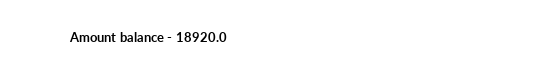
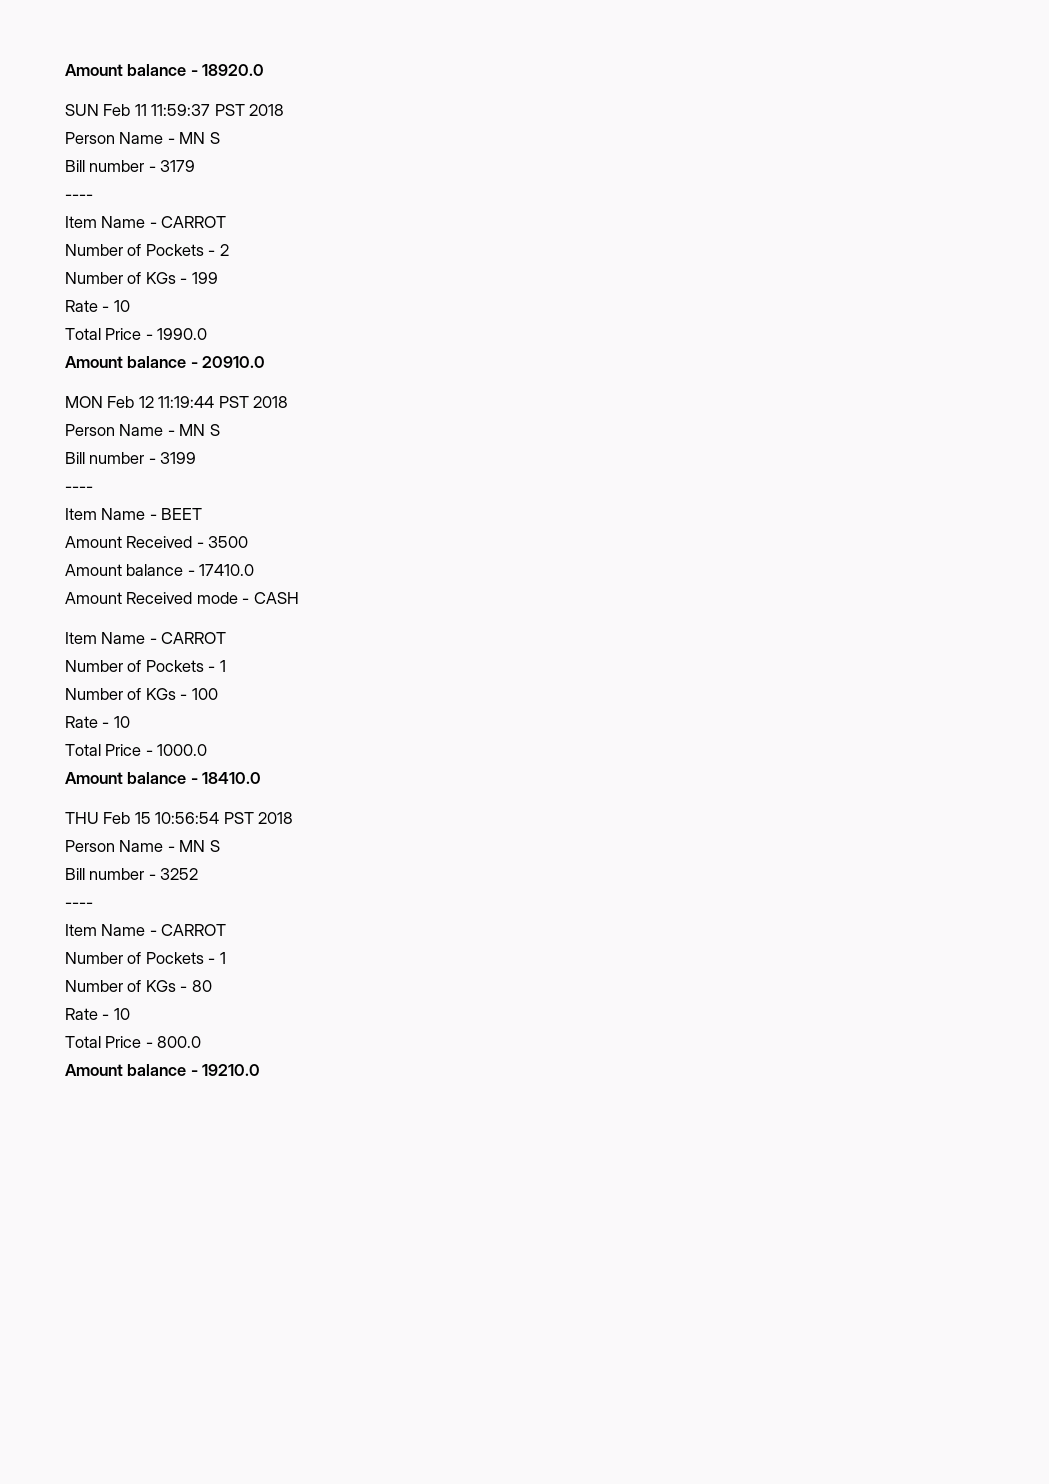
+ SUN Feb 11 11:59:37 PST 2018
+ Person Name - MN S
+ Bill number - 3179
+ ----
+ Item Name - CARROT
+ Number of Pockets - 2
+ Number of KGs - 199
+ Rate - 10
+ Total Price - 1990.0
+ Amount balance - 20910.0
+ MON Feb 12 11:19:44 PST 2018
+ Person Name - MN S
+ Bill number - 3199
+ ----
+ Item Name - BEET
+ Amount Received - 3500
+ Amount balance - 17410.0
+ Amount Received mode - CASH
+ Item Name - CARROT
+ Number of Pockets - 1
+ Number of KGs - 100
+ Rate - 10
+ Total Price - 1000.0
+ Amount balance - 18410.0
+ THU Feb 15 10:56:54 PST 2018
+ Person Name - MN S
+ Bill number - 3252
+ ----
+ Item Name - CARROT
+ Number of Pockets - 1
+ Number of KGs - 80
+ Rate - 10
+ Total Price - 800.0
+ Amount balance - 19210.0

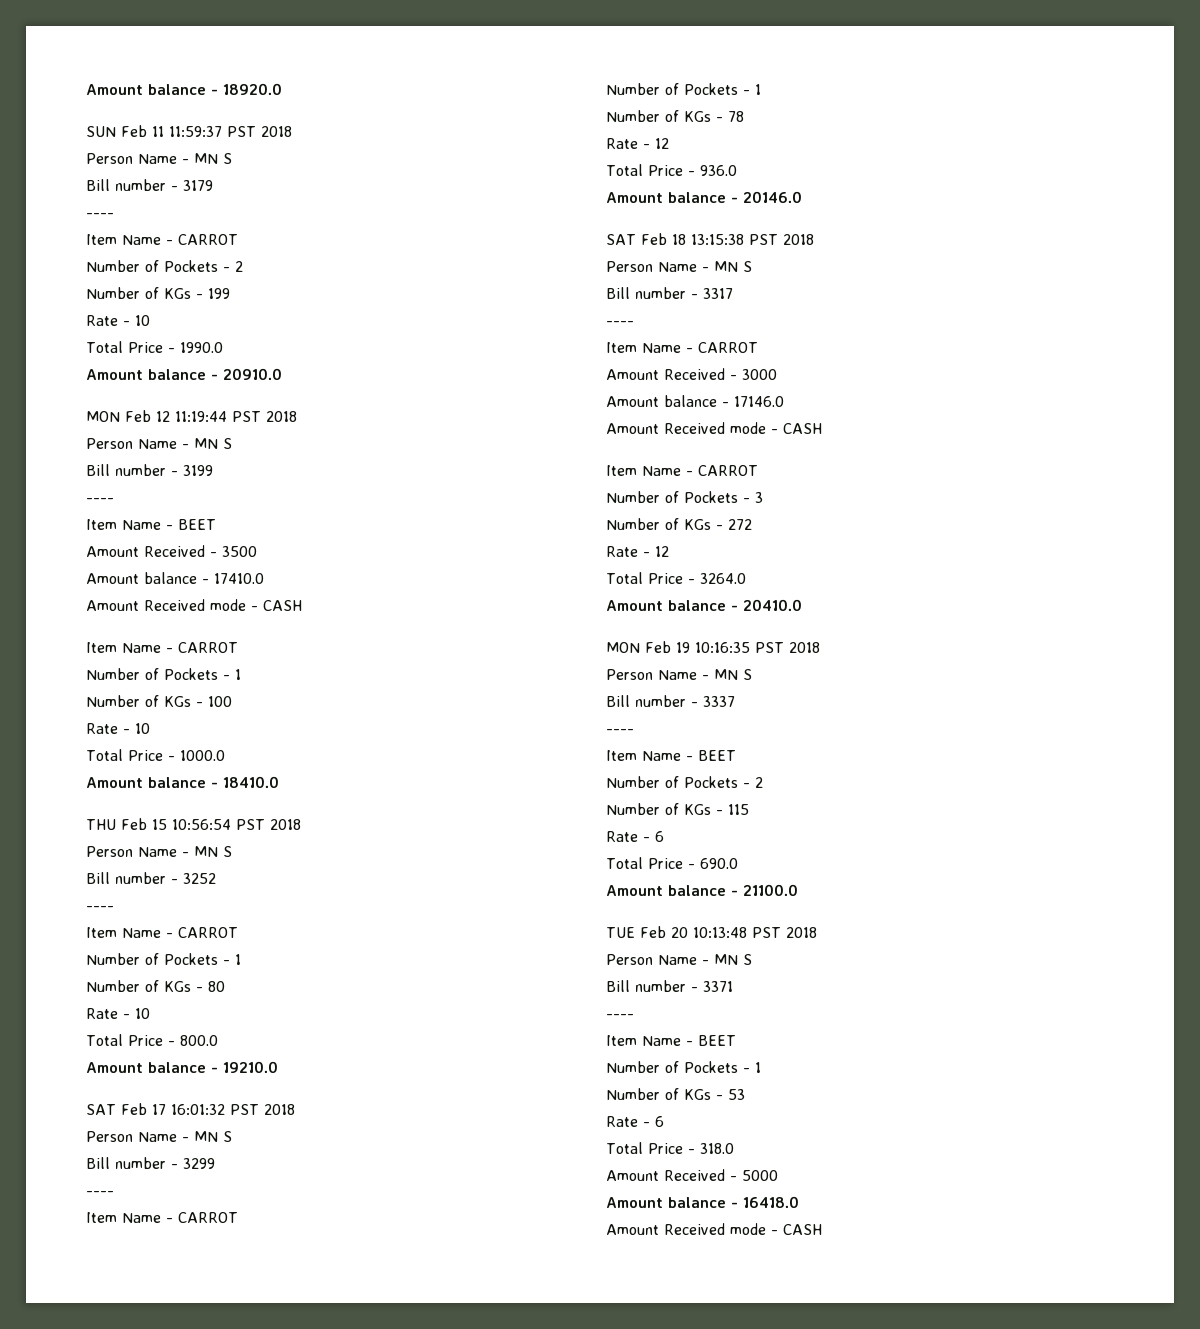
+ SAT Feb 17 16:01:32 PST 2018
+ Person Name - MN S
+ Bill number - 3299
+ ----
+ Item Name - CARROT
+ Number of Pockets - 1
+ Number of KGs - 78
+ Rate - 12
+ Total Price - 936.0
+ Amount balance - 20146.0
+ SAT Feb 18 13:15:38 PST 2018
+ Person Name - MN S
+ Bill number - 3317
+ ----
+ Item Name - CARROT
+ Amount Received - 3000
+ Amount balance - 17146.0
+ Amount Received mode - CASH
+ Item Name - CARROT
+ Number of Pockets - 3
+ Number of KGs - 272
+ Rate - 12
+ Total Price - 3264.0
+ Amount balance - 20410.0
+ MON Feb 19 10:16:35 PST 2018
+ Person Name - MN S
+ Bill number - 3337
+ ----
+ Item Name - BEET
+ Number of Pockets - 2
+ Number of KGs - 115
+ Rate - 6
+ Total Price - 690.0
+ Amount balance - 21100.0
+ TUE Feb 20 10:13:48 PST 2018
+ Person Name - MN S
+ Bill number - 3371
+ ----
+ Item Name - BEET
+ Number of Pockets - 1
+ Number of KGs - 53
+ Rate - 6
+ Total Price - 318.0
+ Amount Received - 5000
+ Amount balance - 16418.0
+ Amount Received mode - CASH

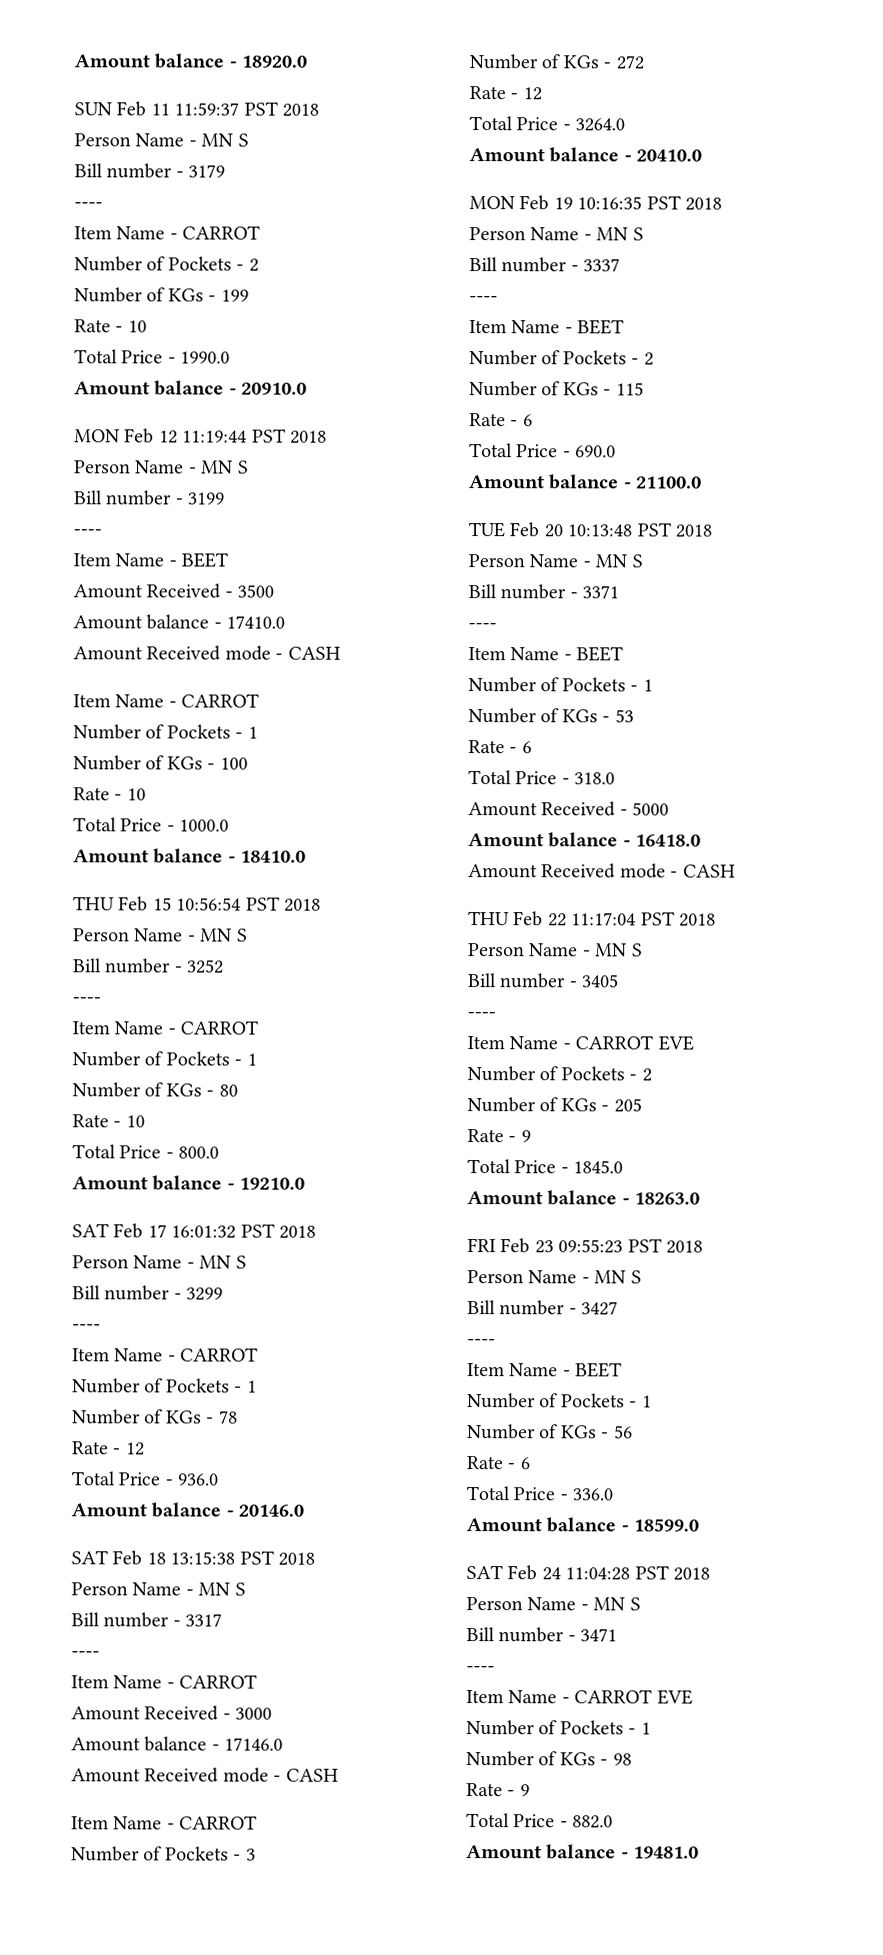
+ THU Feb 22 11:17:04 PST 2018
+ Person Name - MN S
+ Bill number - 3405
+ ----
+ Item Name - CARROT EVE
+ Number of Pockets - 2
+ Number of KGs - 205
+ Rate - 9
+ Total Price - 1845.0
+ Amount balance - 18263.0
+ FRI Feb 23 09:55:23 PST 2018
+ Person Name - MN S
+ Bill number - 3427
+ ----
+ Item Name - BEET
+ Number of Pockets - 1
+ Number of KGs - 56
+ Rate - 6
+ Total Price - 336.0
+ Amount balance - 18599.0
+ SAT Feb 24 11:04:28 PST 2018
+ Person Name - MN S
+ Bill number - 3471
+ ----
+ Item Name - CARROT EVE
+ Number of Pockets - 1
+ Number of KGs - 98
+ Rate - 9
+ Total Price - 882.0
+ Amount balance - 19481.0

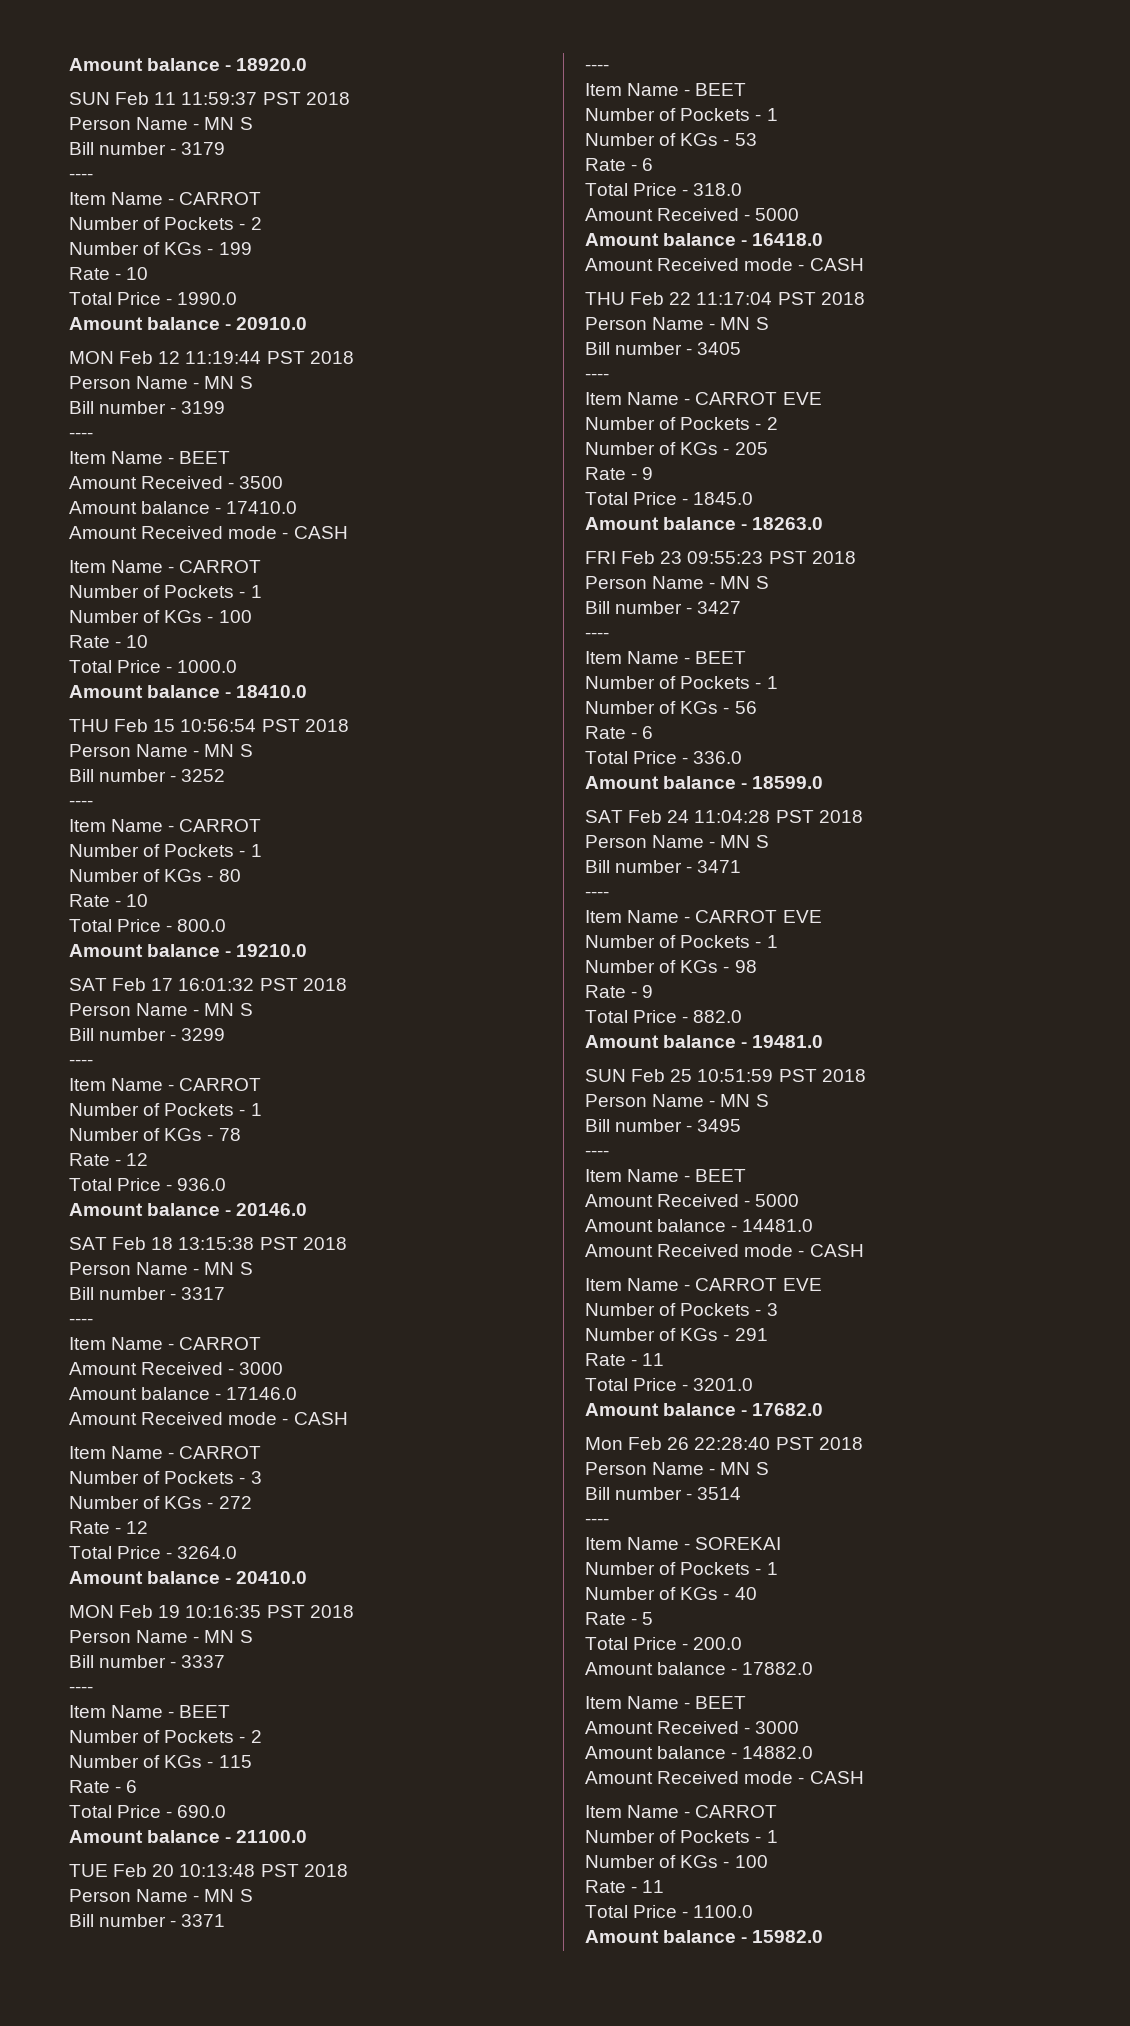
+ SUN Feb 25 10:51:59 PST 2018
+ Person Name - MN S
+ Bill number - 3495
+ ----
+ Item Name - BEET
+ Amount Received - 5000
+ Amount balance - 14481.0
+ Amount Received mode - CASH
+ Item Name - CARROT EVE
+ Number of Pockets - 3
+ Number of KGs - 291
+ Rate - 11
+ Total Price - 3201.0
+ Amount balance - 17682.0
+ Mon Feb 26 22:28:40 PST 2018
+ Person Name - MN S
+ Bill number - 3514
+ ----
+ Item Name - SOREKAI
+ Number of Pockets - 1
+ Number of KGs - 40
+ Rate - 5
+ Total Price - 200.0
+ Amount balance - 17882.0
+ Item Name - BEET
+ Amount Received - 3000
+ Amount balance - 14882.0
+ Amount Received mode - CASH
+ Item Name - CARROT
+ Number of Pockets - 1
+ Number of KGs - 100
+ Rate - 11
+ Total Price - 1100.0
+ Amount balance - 15982.0

